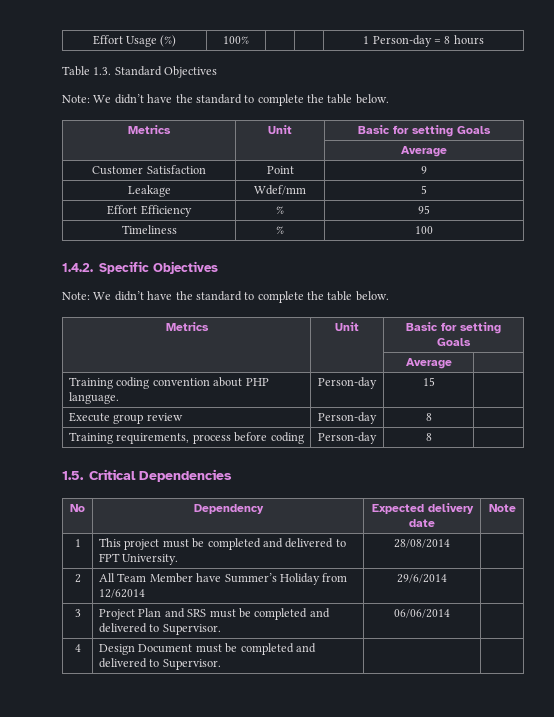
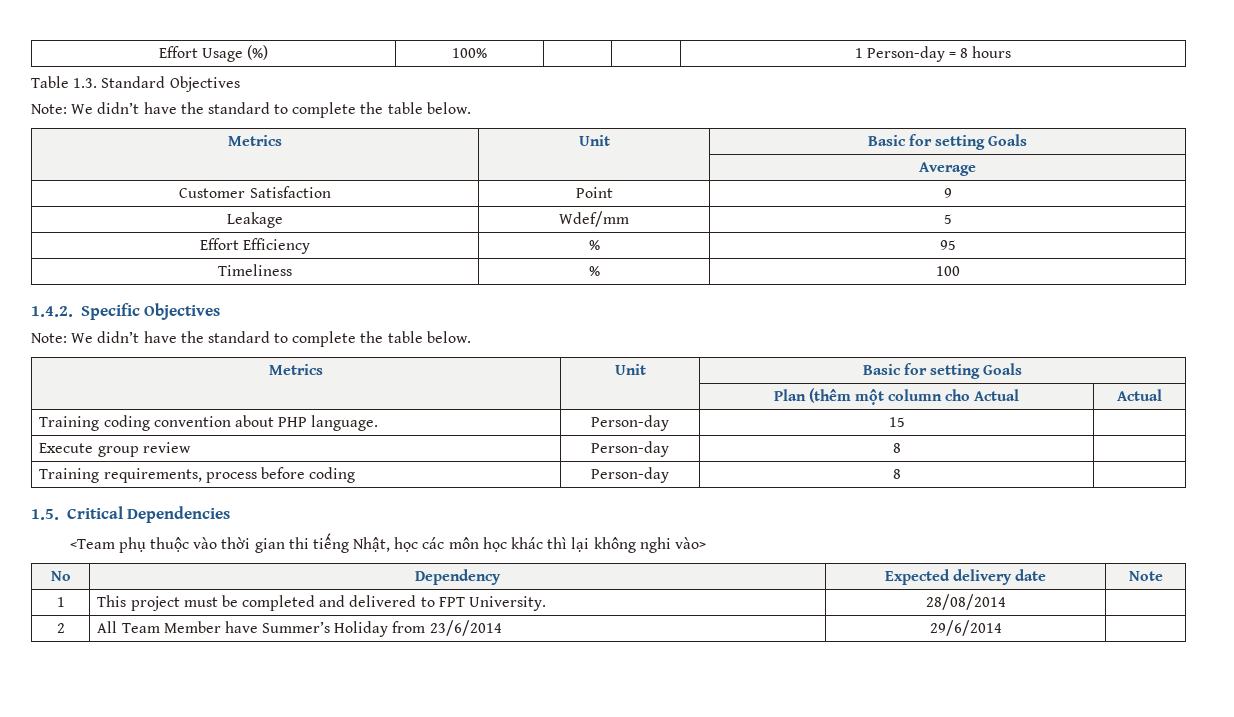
- | | Average |
+ | | Plan (thêm một column cho Actual | Actual
+ <Team phụ thuộc vào thời gian thi tiếng Nhật, học các môn học khác thì lại không nghi vào>
- 2 | All Team Member have Summer’s Holiday from 12/62014 | 29/6/2014 |
+ 2 | All Team Member have Summer’s Holiday from 23/6/2014 | 29/6/2014 |
- 3 | Project Plan and SRS must be completed and delivered to Supervisor. | 06/06/2014 |
- 4 | Design Document must be completed and delivered to Supervisor. | |

